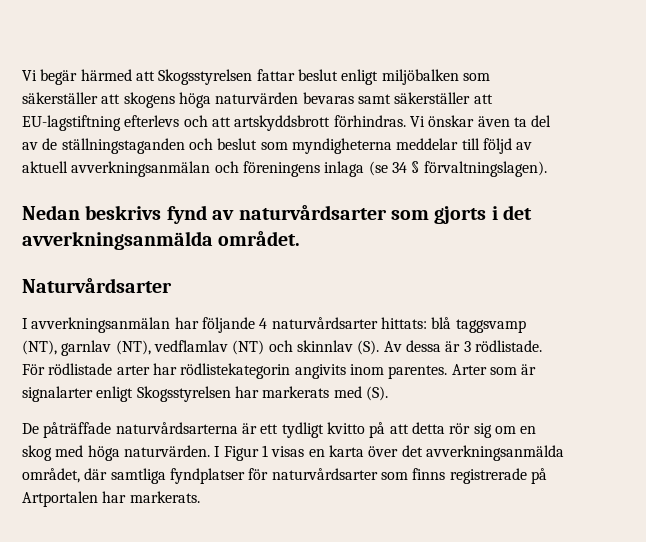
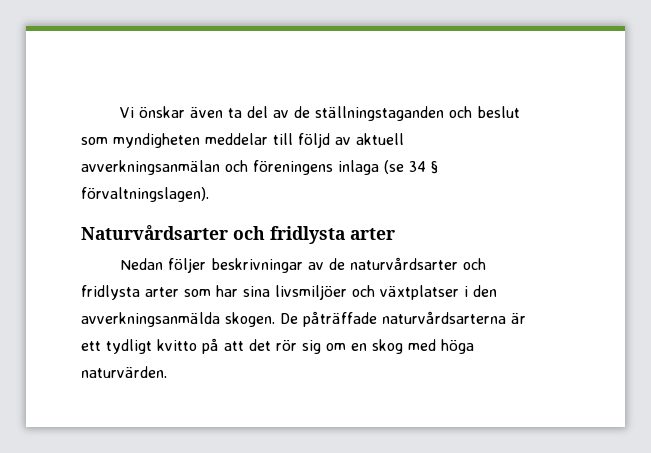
- Vi begär härmed att Skogsstyrelsen fattar beslut enligt miljöbalken som säkerställer att skogens höga naturvärden bevaras samt säkerställer att EU-lagstiftning efterlevs och att artskyddsbrott förhindras. Vi önskar även ta del av de ställningstaganden och beslut som myndigheterna meddelar till följd av aktuell avverkningsanmälan och föreningens inlaga (se 34 § förvaltningslagen).
+ Vi önskar även ta del av de ställningstaganden och beslut som myndigheten meddelar till följd av aktuell avverkningsanmälan och föreningens inlaga (se 34 § förvaltningslagen).
- Nedan beskrivs fynd av naturvårdsarter som gjorts i det avverkningsanmälda området.
- Naturvårdsarter
- I avverkningsanmälan har följande 4 naturvårdsarter hittats: blå taggsvamp (NT), garnlav (NT), vedflamlav (NT) och skinnlav (S). Av dessa är 3 rödlistade. För rödlistade arter har rödlistekategorin angivits inom parentes. Arter som är signalarter enligt Skogsstyrelsen har markerats med (S).
- De påträffade naturvårdsarterna är ett tydligt kvitto på att detta rör sig om en skog med höga naturvärden. I Figur 1 visas en karta över det avverkningsanmälda området, där samtliga fyndplatser för naturvårdsarter som finns registrerade på Artportalen har markerats.
+ Naturvårdsarter och fridlysta arter
+ Nedan följer beskrivningar av de naturvårdsarter och fridlysta arter som har sina livsmiljöer och växtplatser i den avverkningsanmälda skogen. De påträffade naturvårdsarterna är ett tydligt kvitto på att det rör sig om en skog med höga naturvärden.

